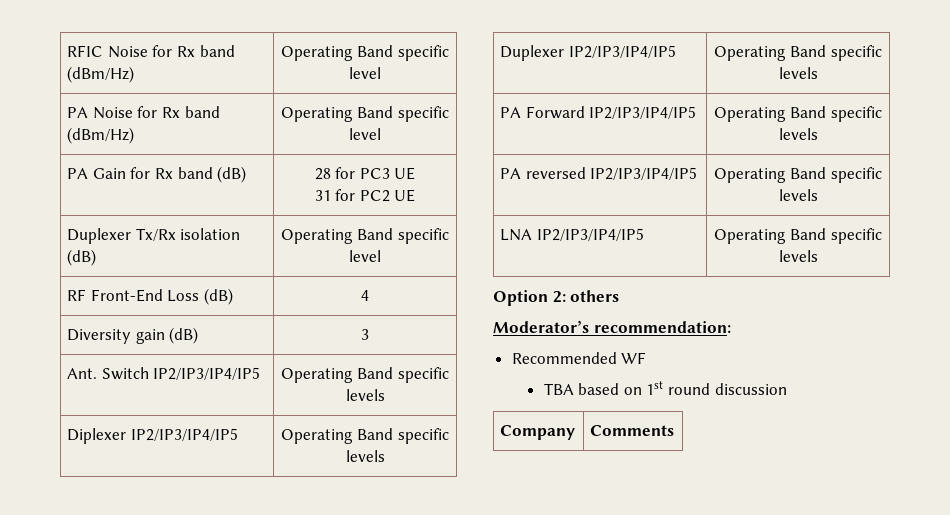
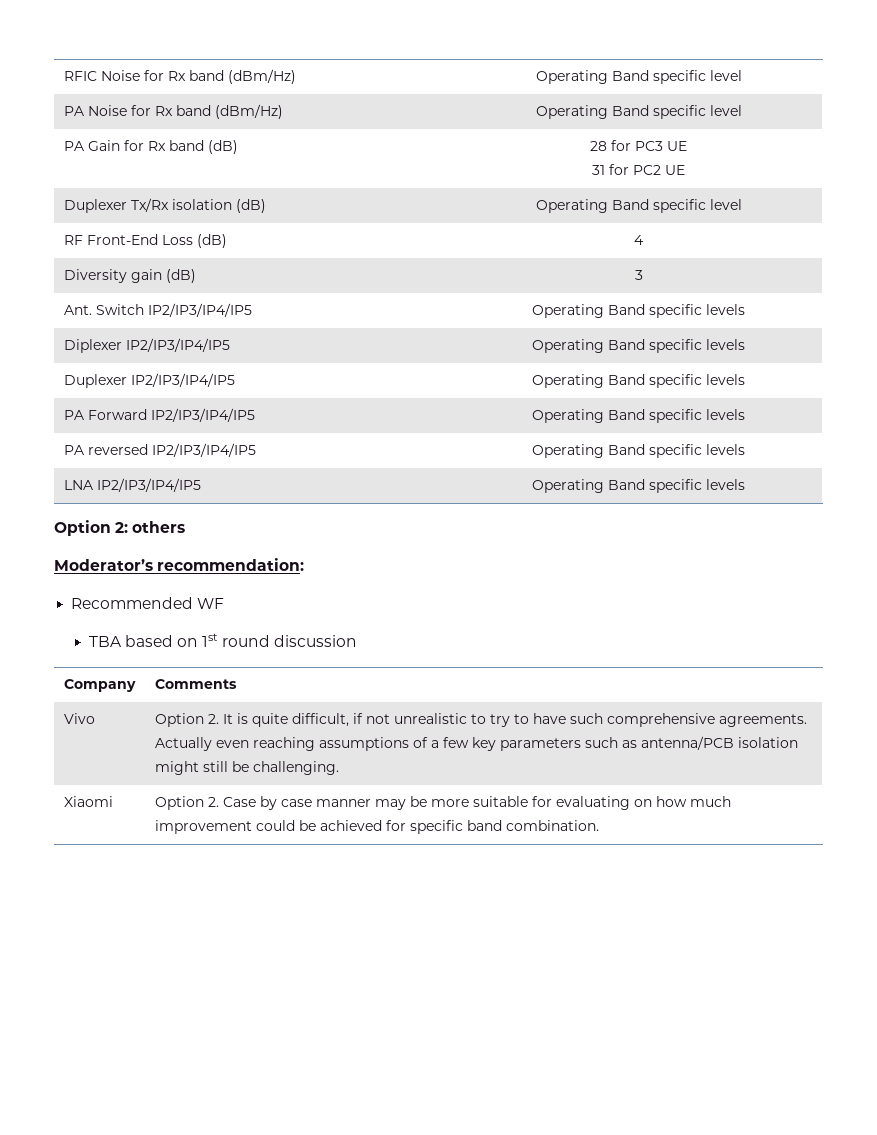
+ Vivo | Option 2. It is quite difficult, if not unrealistic to try to have such comprehensive agreements. Actually even reaching assumptions of a few key parameters such as antenna/PCB isolation might still be challenging.
+ Xiaomi | Option 2. Case by case manner may be more suitable for evaluating on how much improvement could be achieved for specific band combination.

